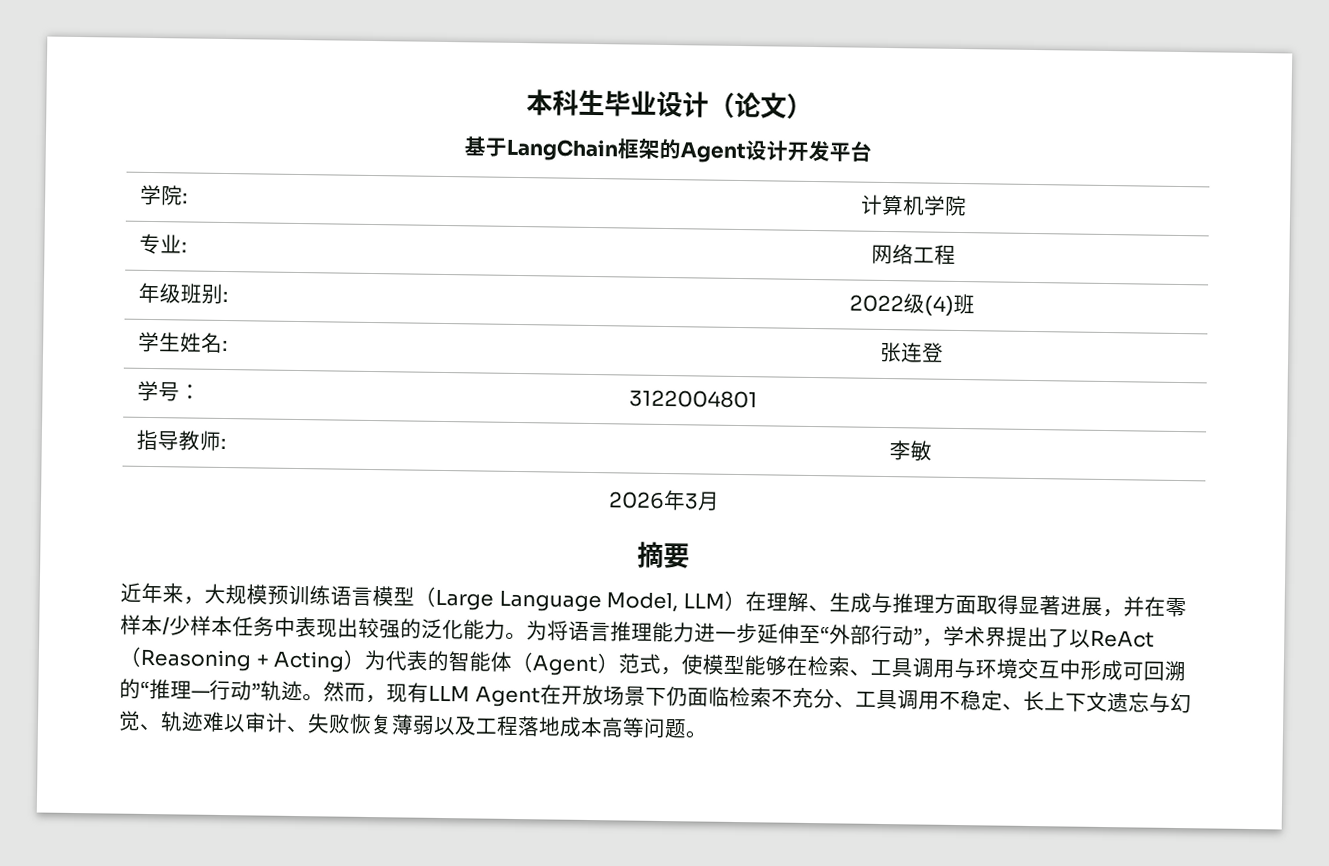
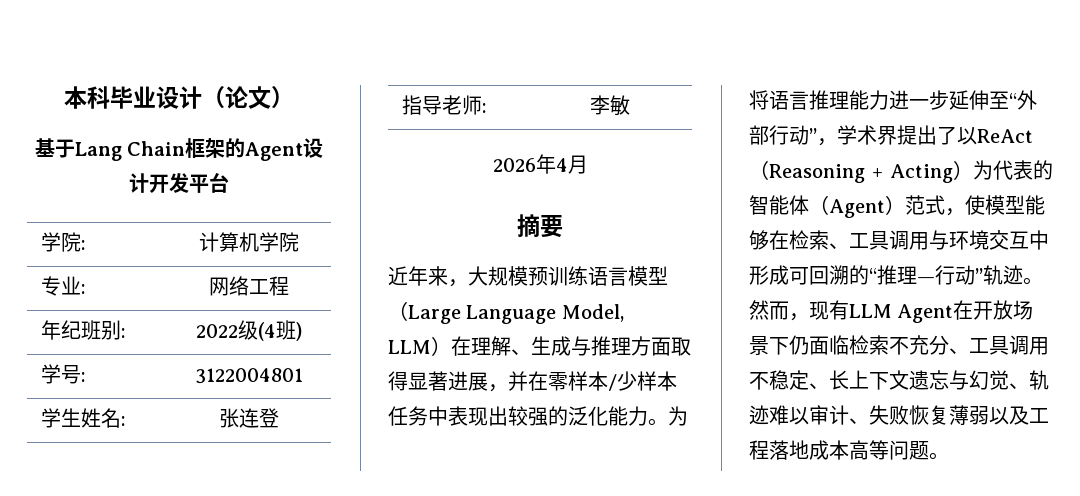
- 本科生毕业设计（论文）
+ 本科毕业设计（论文）
- 基于LangChain框架的Agent设计开发平台
+ 基于Lang Chain框架的Agent设计开发平台
- 年级班别: | 2022级(4)班
+ 年纪班别: | 2022级(4班)
+ 学号: | 3122004801
- 学号： | 3122004801
- 指导教师: | 李敏
+ 指导老师: | 李敏
- 2026年3月
+ 2026年4月

